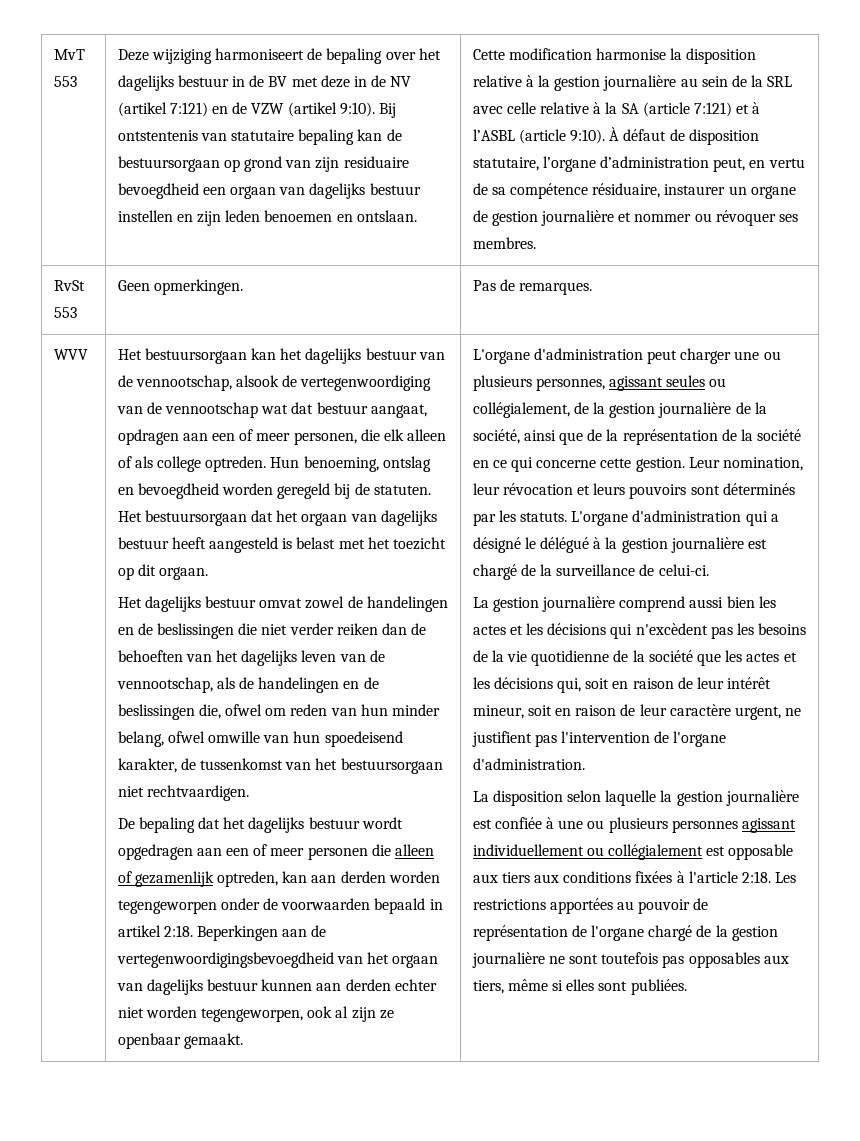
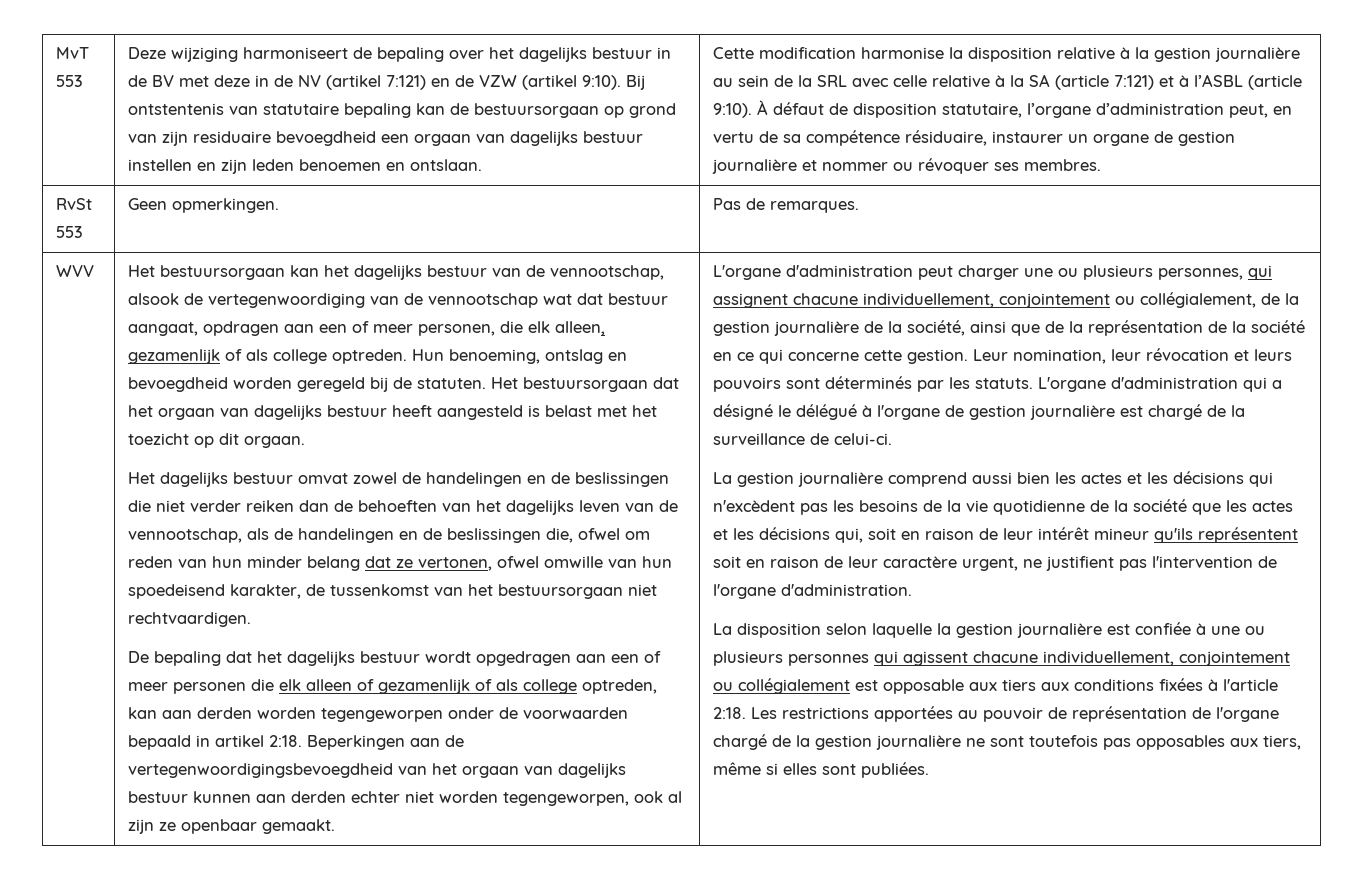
- Het bestuursorgaan kan het dagelijks bestuur van de vennootschap, alsook de vertegenwoordiging van de vennootschap wat dat bestuur aangaat, opdragen aan een of meer personen, die elk alleen of als college optreden.
+ Het bestuursorgaan kan het dagelijks bestuur van de vennootschap, alsook de vertegenwoordiging van de vennootschap wat dat bestuur aangaat, opdragen aan een of meer personen, die elk alleen, gezamenlijk of als college optreden.
- Het dagelijks bestuur omvat zowel de handelingen en de beslissingen die niet verder reiken dan de behoeften van het dagelijks leven van de vennootschap, als de handelingen en de beslissingen die, ofwel om reden van hun minder belang, ofwel omwille van hun spoedeisend karakter, de tussenkomst van het bestuursorgaan niet rechtvaardigen.
+ Het dagelijks bestuur omvat zowel de handelingen en de beslissingen die niet verder reiken dan de behoeften van het dagelijks leven van de vennootschap, als de handelingen en de beslissingen die, ofwel om reden van hun minder belang dat ze vertonen, ofwel omwille van hun spoedeisend karakter, de tussenkomst van het bestuursorgaan niet rechtvaardigen.
- De bepaling dat het dagelijks bestuur wordt opgedragen aan een of meer personen die alleen of gezamenlijk optreden, kan aan derden worden tegengeworpen onder de voorwaarden bepaald in artikel 2:18.
+ De bepaling dat het dagelijks bestuur wordt opgedragen aan een of meer personen die elk alleen of gezamenlijk of als college optreden, kan aan derden worden tegengeworpen onder de voorwaarden bepaald in artikel 2:18.
- L'organe d'administration peut charger une ou plusieurs personnes, agissant seules ou collégialement, de la gestion journalière de la société, ainsi que de la représentation de la société en ce qui concerne cette gestion.
+ L'organe d'administration peut charger une ou plusieurs personnes, qui assignent chacune individuellement, conjointement ou collégialement, de la gestion journalière de la société, ainsi que de la représentation de la société en ce qui concerne cette gestion.
- L'organe d'administration qui a désigné le délégué à la gestion journalière est chargé de la surveillance de celui-ci.
+ L'organe d'administration qui a désigné le délégué à l'organe de gestion journalière est chargé de la surveillance de celui-ci.
- La gestion journalière comprend aussi bien les actes et les décisions qui n'excèdent pas les besoins de la vie quotidienne de la société que les actes et les décisions qui, soit en raison de leur intérêt mineur, soit en raison de leur caractère urgent, ne justifient pas l'intervention de l'organe d'administration.
+ La gestion journalière comprend aussi bien les actes et les décisions qui n'excèdent pas les besoins de la vie quotidienne de la société que les actes et les décisions qui, soit en raison de leur intérêt mineur qu'ils représentent soit en raison de leur caractère urgent, ne justifient pas l'intervention de l'organe d'administration.
- La disposition selon laquelle la gestion journalière est confiée à une ou plusieurs personnes agissant individuellement ou collégialement est opposable aux tiers aux conditions fixées à l'article 2:18.
+ La disposition selon laquelle la gestion journalière est confiée à une ou plusieurs personnes qui agissent chacune individuellement, conjointement ou collégialement est opposable aux tiers aux conditions fixées à l'article 2:18.

